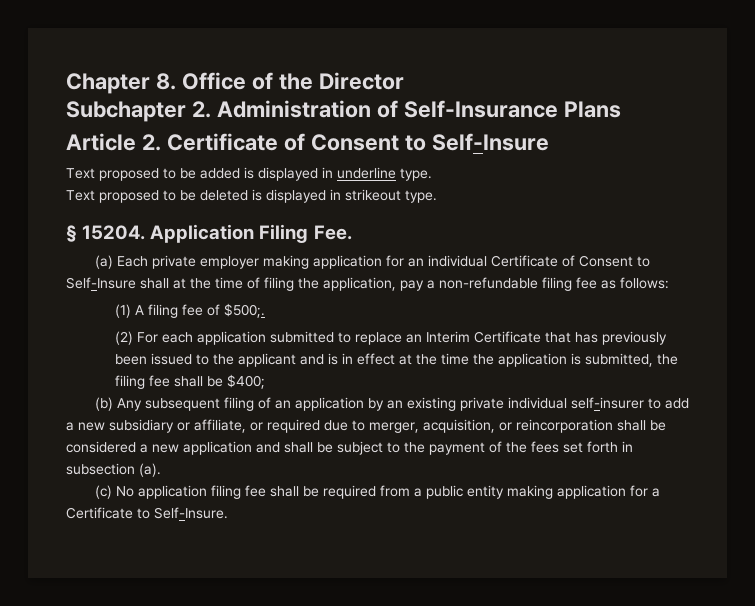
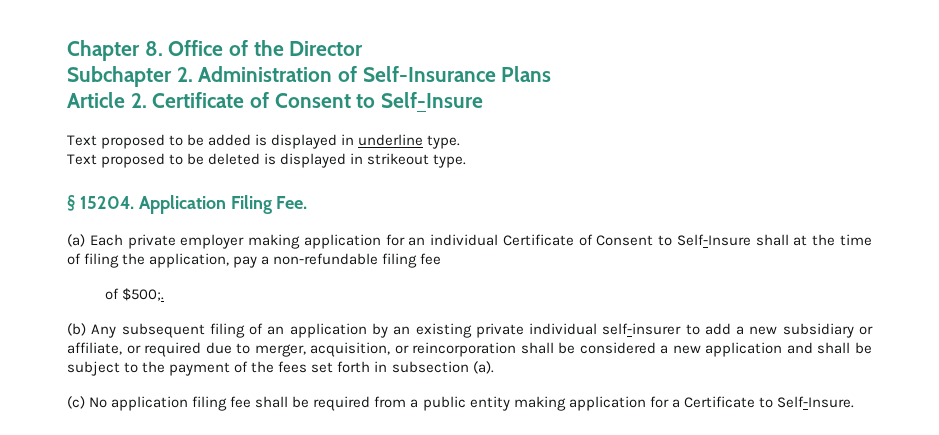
- (a) Each private employer making application for an individual Certificate of Consent to Self-Insure shall at the time of filing the application, pay a non-refundable filing fee as follows:
- (1) A filing fee of $500;.
- (2) For each application submitted to replace an Interim Certificate that has previously been issued to the applicant and is in effect at the time the application is submitted, the filing fee shall be $400;
+ (a) Each private employer making application for an individual Certificate of Consent to Self-Insure shall at the time of filing the application, pay a non-refundable filing fee
+ of $500;.

